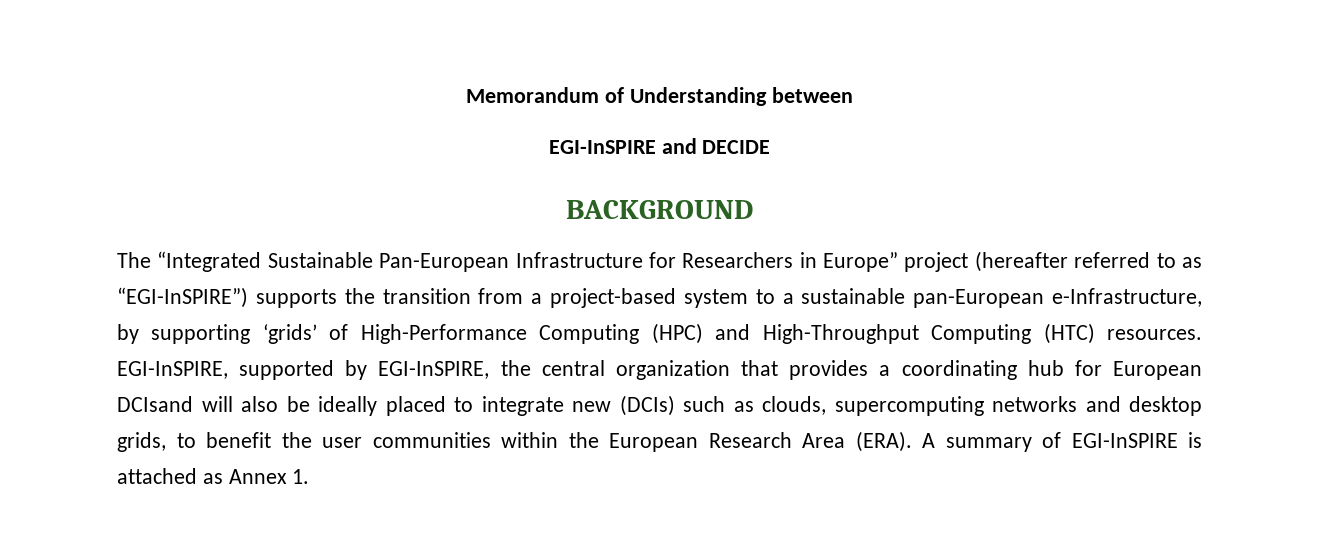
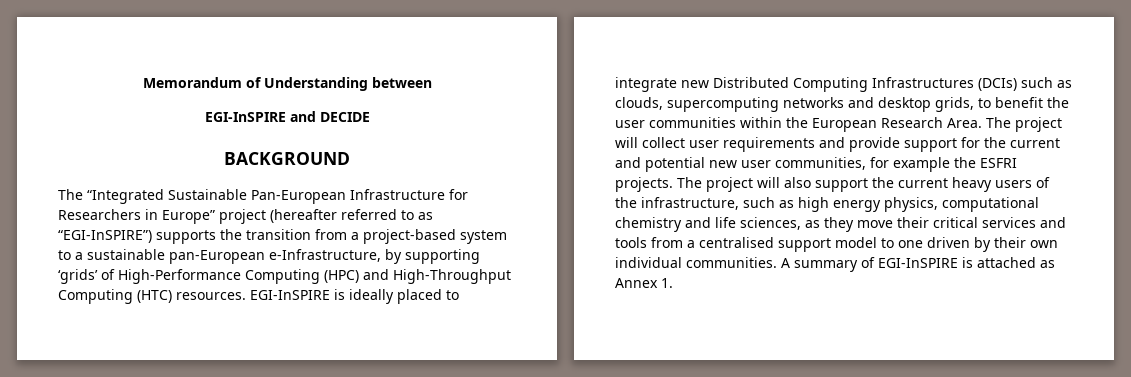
- EGI-InSPIRE, supported by EGI-InSPIRE, the central organization that provides a coordinating hub for European DCIsand will also be ideally placed to integrate new (DCIs) such as clouds, supercomputing networks and desktop grids, to benefit the user communities within the European Research Area (ERA).
+ EGI-InSPIRE is ideally placed to integrate new Distributed Computing Infrastructures (DCIs) such as clouds, supercomputing networks and desktop grids, to benefit the user communities within the European Research Area. The project will collect user requirements and provide support for the current and potential new user communities, for example the ESFRI projects. The project will also support the current heavy users of the infrastructure, such as high energy physics, computational chemistry and life sciences, as they move their critical services and tools from a centralised support model to one driven by their own individual communities.

